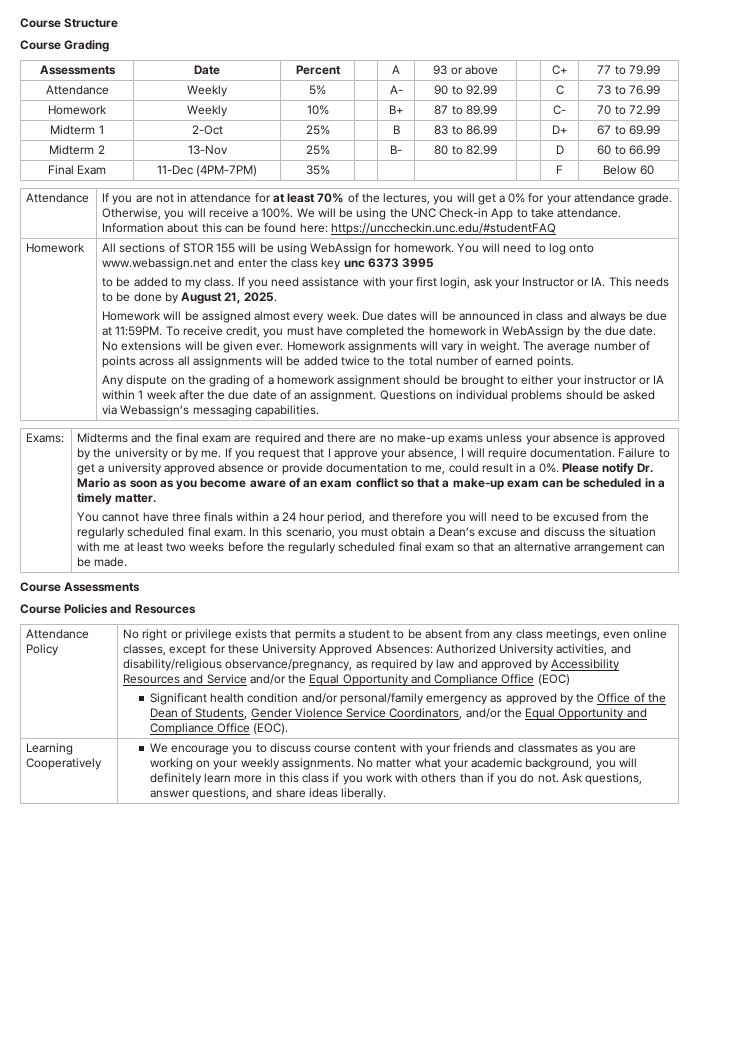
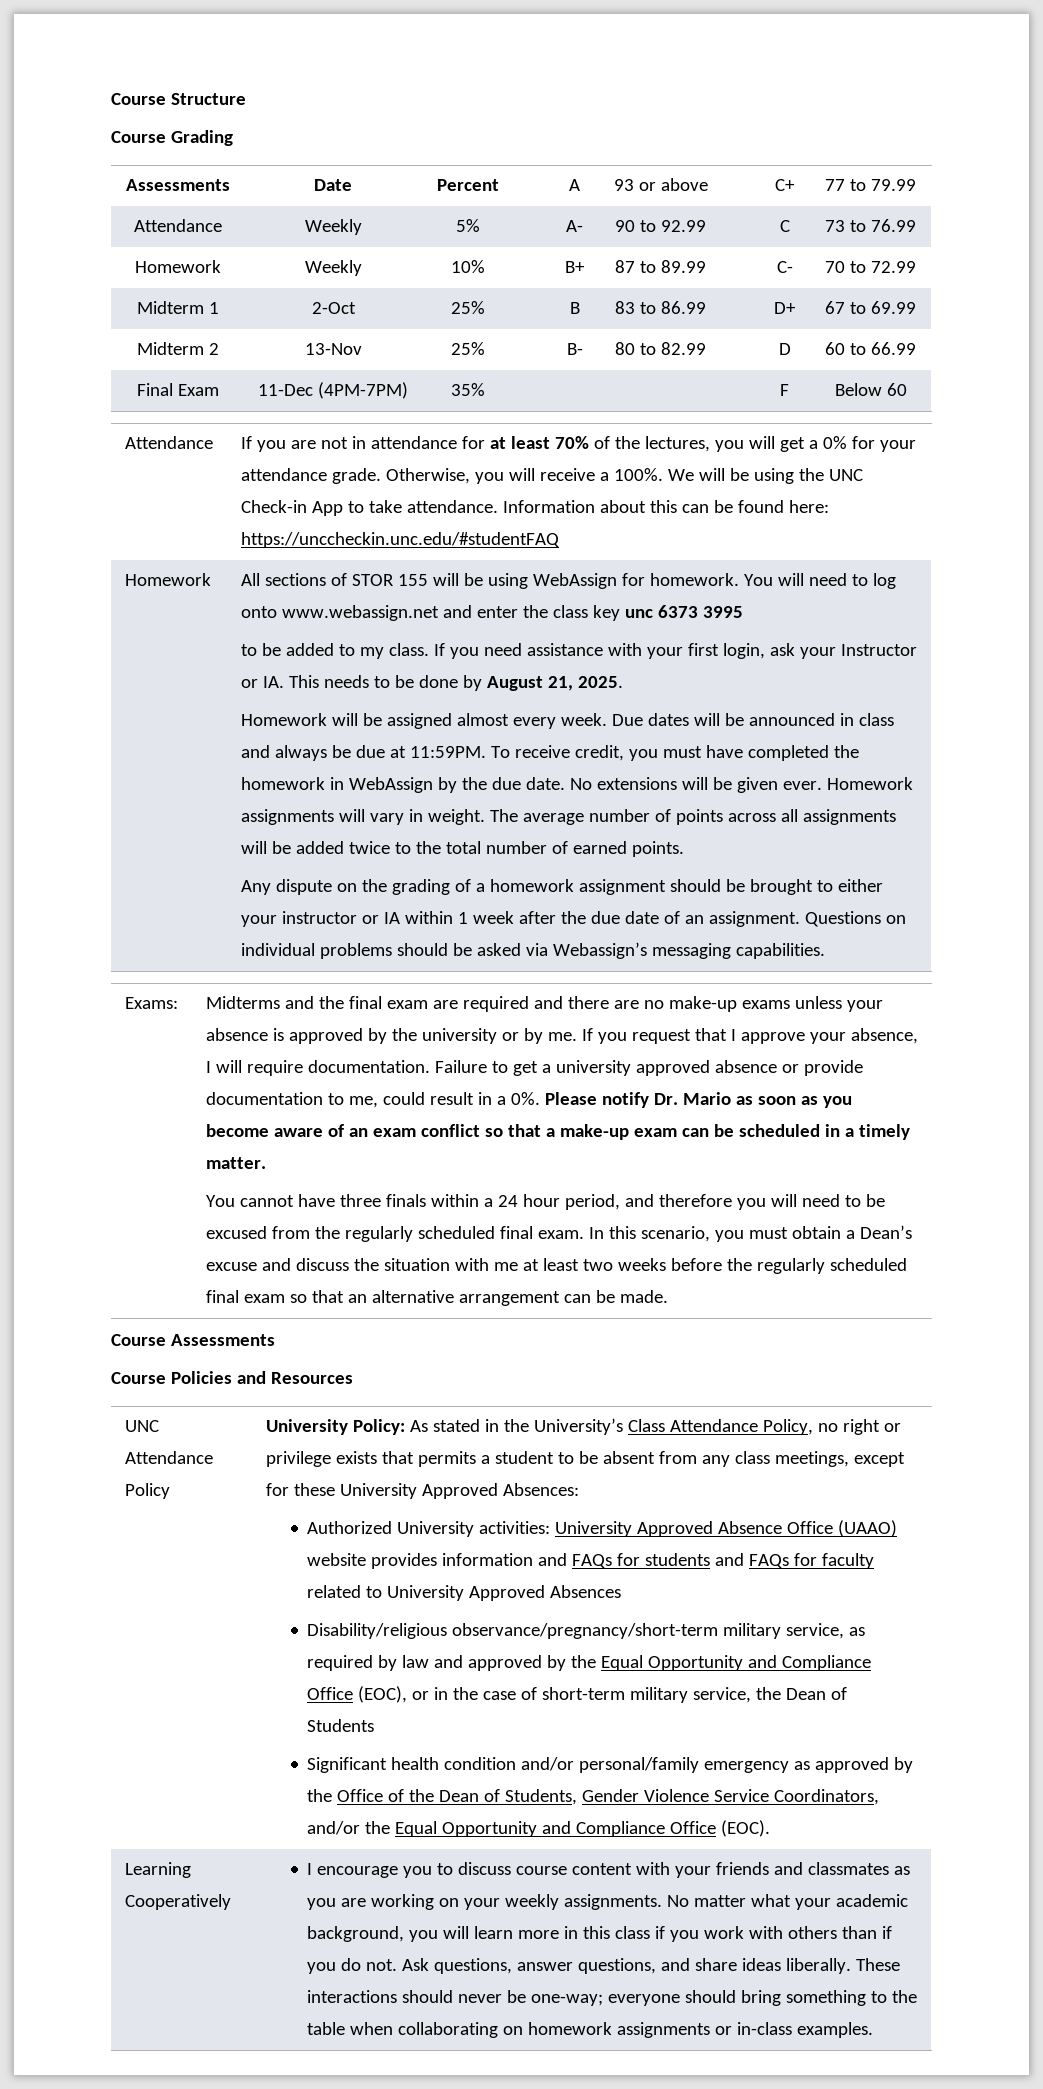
- Attendance Policy
+ UNC Attendance Policy
- No right or privilege exists that permits a student to be absent from any class meetings, even online classes, except for these University Approved Absences: Authorized University activities, and disability/religious observance/pregnancy, as required by law and approved by Accessibility Resources and Service and/or the Equal Opportunity and Compliance Office (EOC)
+ University Policy: As stated in the University’s Class Attendance Policy, no right or privilege exists that permits a student to be absent from any class meetings, except for these University Approved Absences:
+ Authorized University activities: University Approved Absence Office (UAAO) website provides information and FAQs for students and FAQs for faculty related to University Approved Absences
+ Disability/religious observance/pregnancy/short-term military service, as required by law and approved by the Equal Opportunity and Compliance Office (EOC), or in the case of short-term military service, the Dean of Students
- We encourage you to discuss course content with your friends and classmates as you are working on your weekly assignments.
+ I encourage you to discuss course content with your friends and classmates as you are working on your weekly assignments.
- No matter what your academic background, you will definitely learn more in this class if you work with others than if you do not.
+ No matter what your academic background, you will learn more in this class if you work with others than if you do not.
+ These interactions should never be one-way; everyone should bring something to the table when collaborating on homework assignments or in-class examples.

